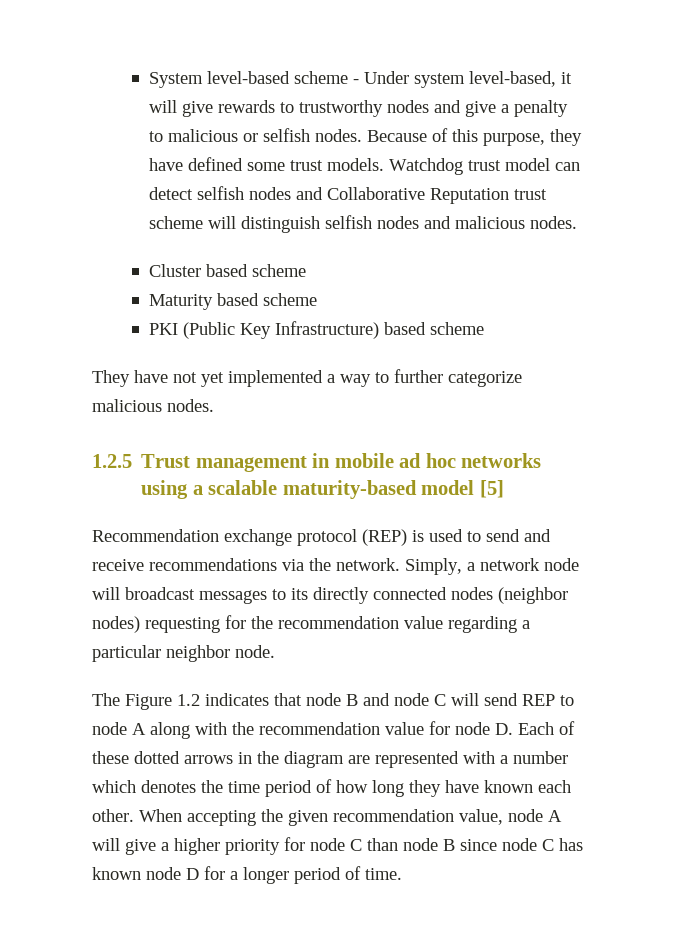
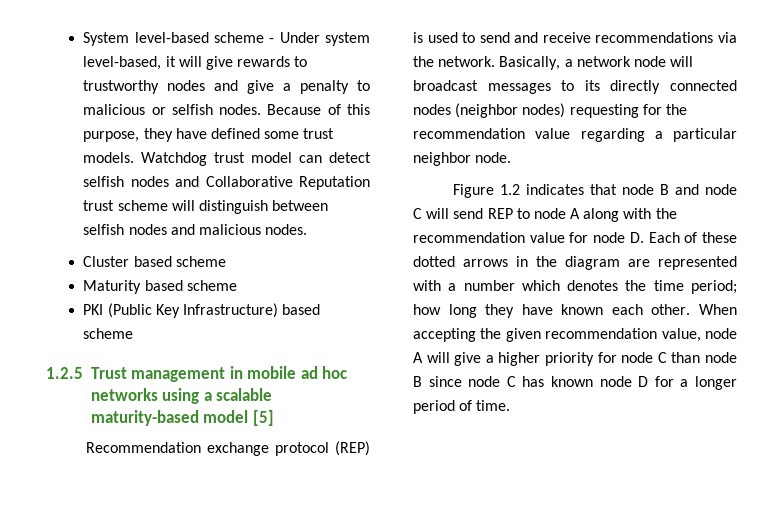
- Watchdog trust model can detect selfish nodes and Collaborative Reputation trust scheme will distinguish selfish nodes and malicious nodes.
+ Watchdog trust model can detect selfish nodes and Collaborative Reputation trust scheme will distinguish between selfish nodes and malicious nodes.
- They have not yet implemented a way to further categorize malicious nodes.
- Simply, a network node will broadcast messages to its directly connected nodes (neighbor nodes) requesting for the recommendation value regarding a particular neighbor node.
+ Basically, a network node will broadcast messages to its directly connected nodes (neighbor nodes) requesting for the recommendation value regarding a particular neighbor node.
- The Figure 1.2 indicates that node B and node C will send REP to node A along with the recommendation value for node D. Each of these dotted arrows in the diagram are represented with a number which denotes the time period of how long they have known each other.
+ Figure 1.2 indicates that node B and node C will send REP to node A along with the recommendation value for node D. Each of these dotted arrows in the diagram are represented with a number which denotes the time period; how long they have known each other.

